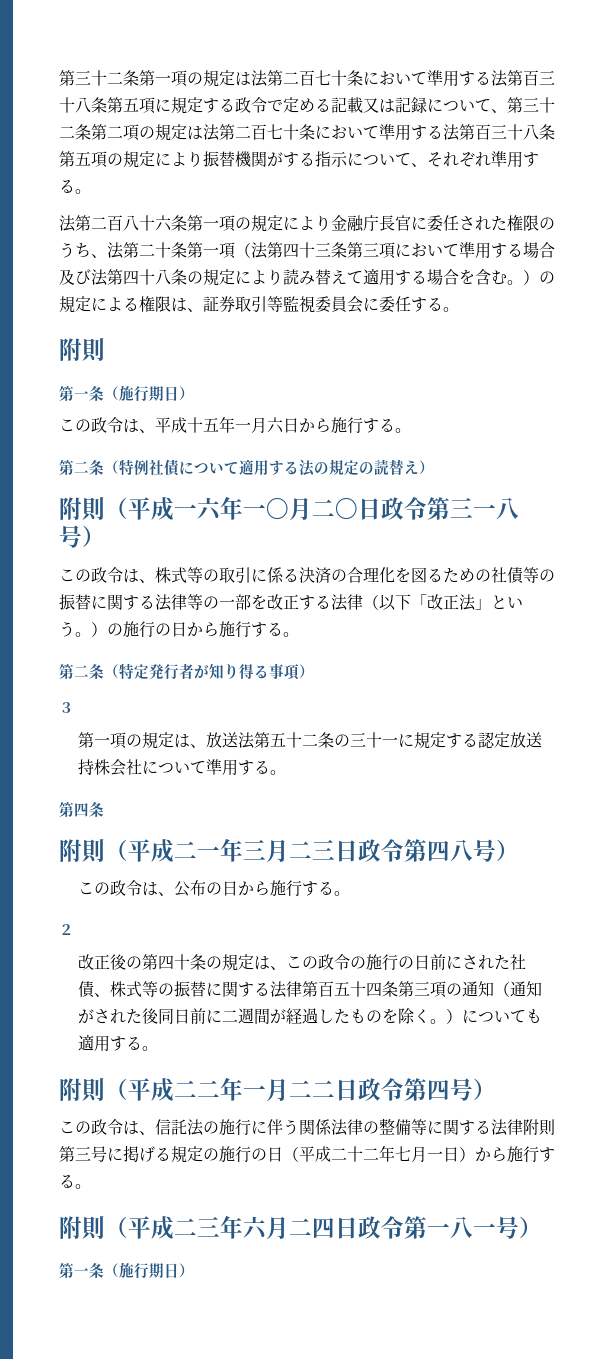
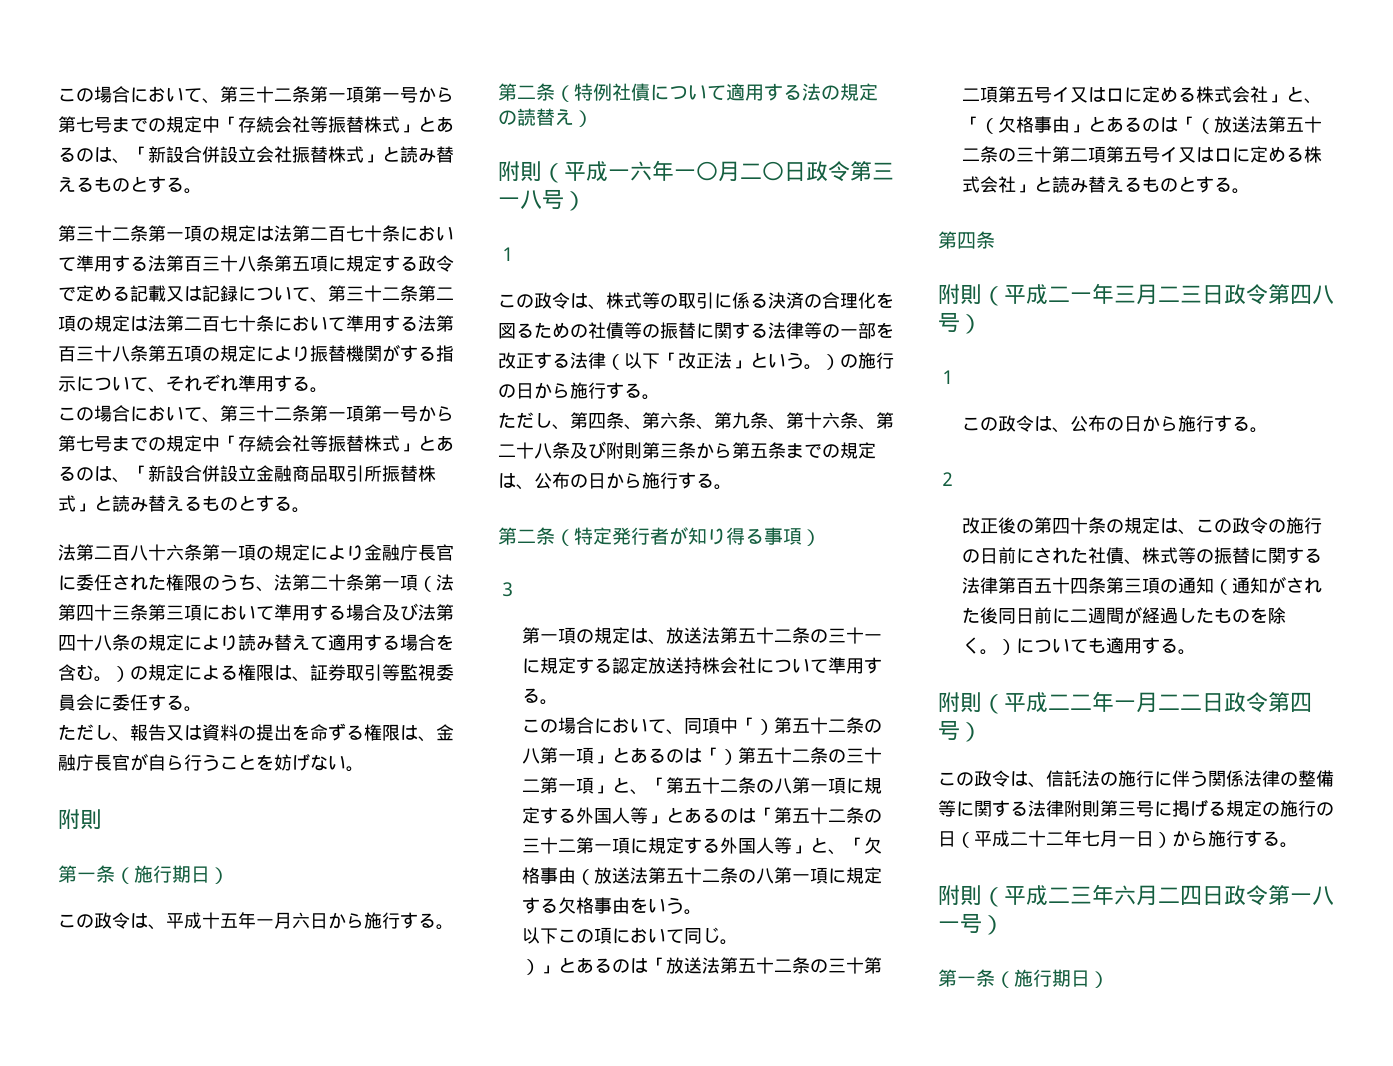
+ この場合において、第三十二条第一項第一号から第七号までの規定中「存続会社等振替株式」とあるのは、「新設合併設立会社振替株式」と読み替えるものとする。
+ この場合において、第三十二条第一項第一号から第七号までの規定中「存続会社等振替株式」とあるのは、「新設合併設立金融商品取引所振替株式」と読み替えるものとする。
+ ただし、報告又は資料の提出を命ずる権限は、金融庁長官が自ら行うことを妨げない。
  附則（平成一六年一〇月二〇日政令第三一八号）
+ １
+ ただし、第四条、第六条、第九条、第十六条、第二十八条及び附則第三条から第五条までの規定は、公布の日から施行する。
+ この場合において、同項中「）第五十二条の八第一項」とあるのは「）第五十二条の三十二第一項」と、「第五十二条の八第一項に規定する外国人等」とあるのは「第五十二条の三十二第一項に規定する外国人等」と、「欠格事由（放送法第五十二条の八第一項に規定する欠格事由をいう。
+ 以下この項において同じ。
+ ）」とあるのは「放送法第五十二条の三十第二項第五号イ又はロに定める株式会社」と、「（欠格事由」とあるのは「（放送法第五十二条の三十第二項第五号イ又はロに定める株式会社」と読み替えるものとする。
  附則（平成二一年三月二三日政令第四八号）
+ １

